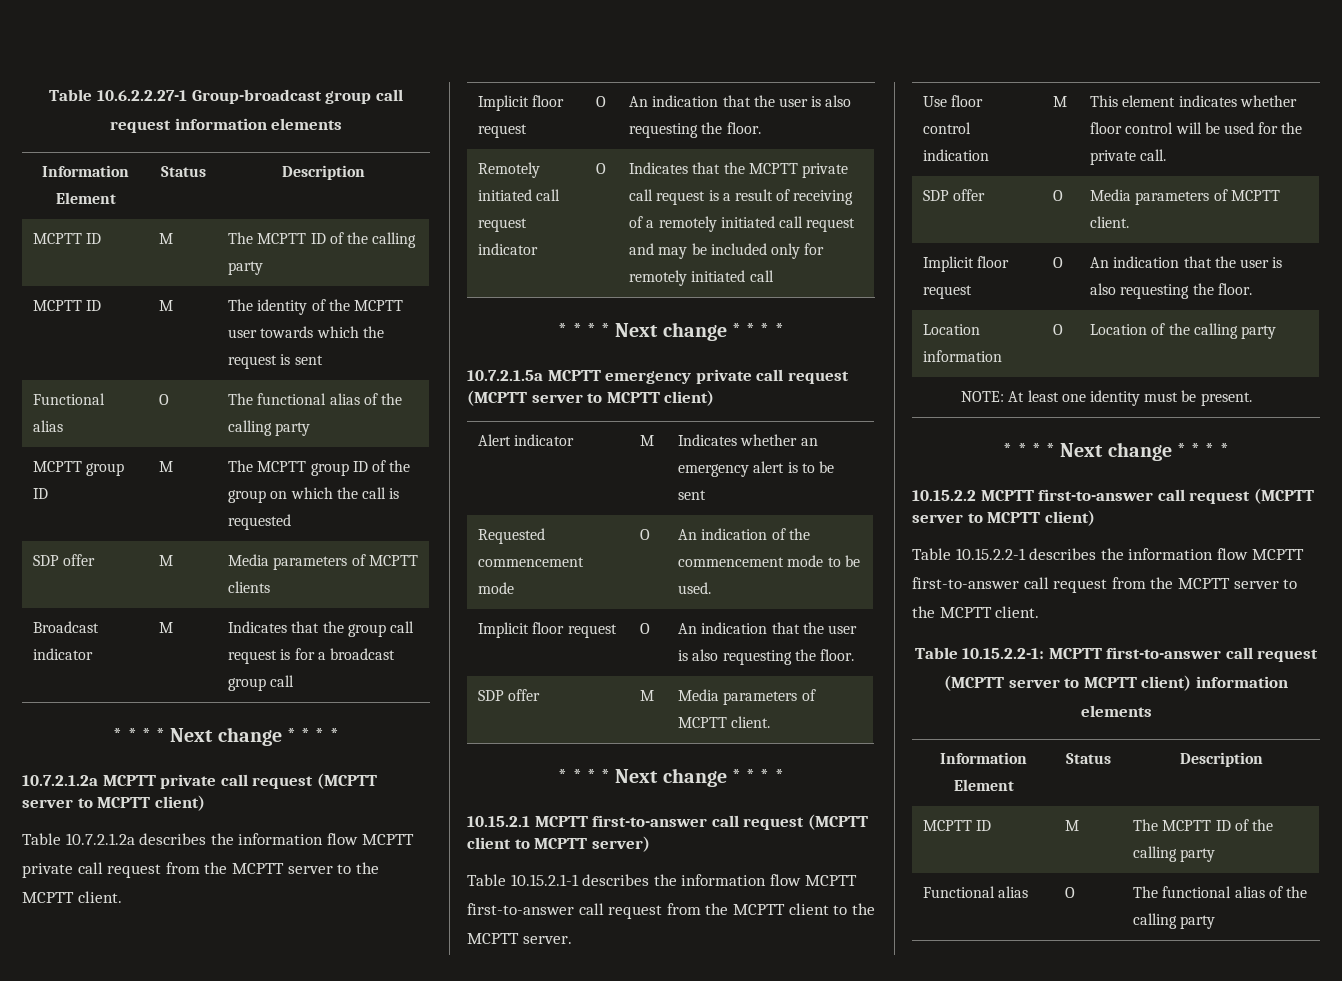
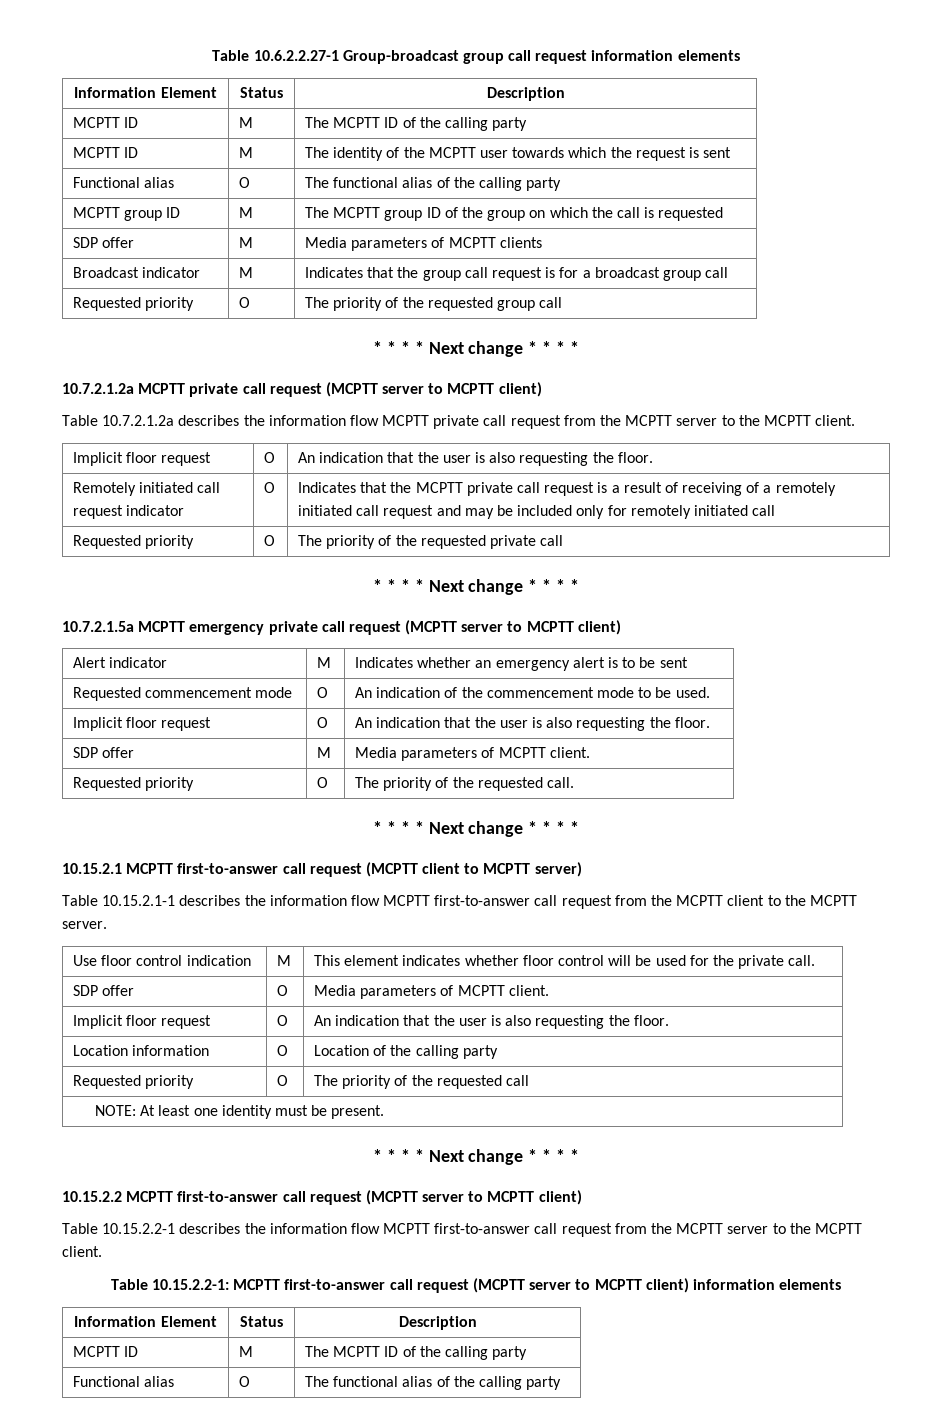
+ Requested priority | O | The priority of the requested group call
+ Requested priority | O | The priority of the requested private call
+ Requested priority | O | The priority of the requested call.
+ Requested priority | O | The priority of the requested call

